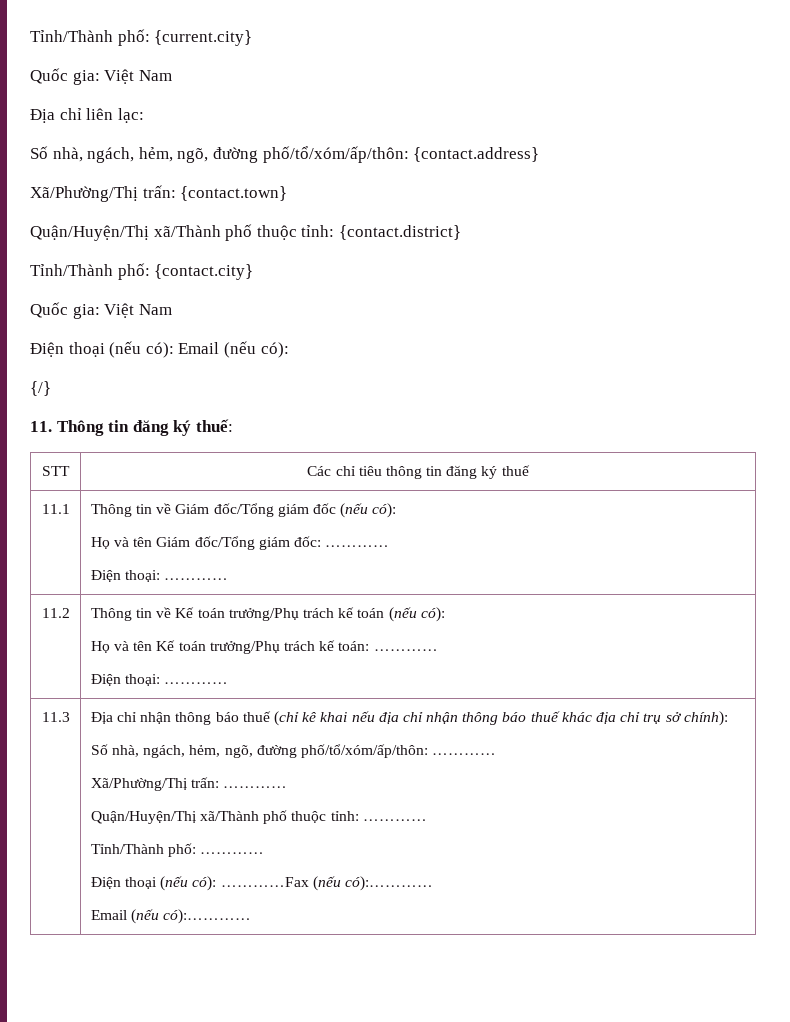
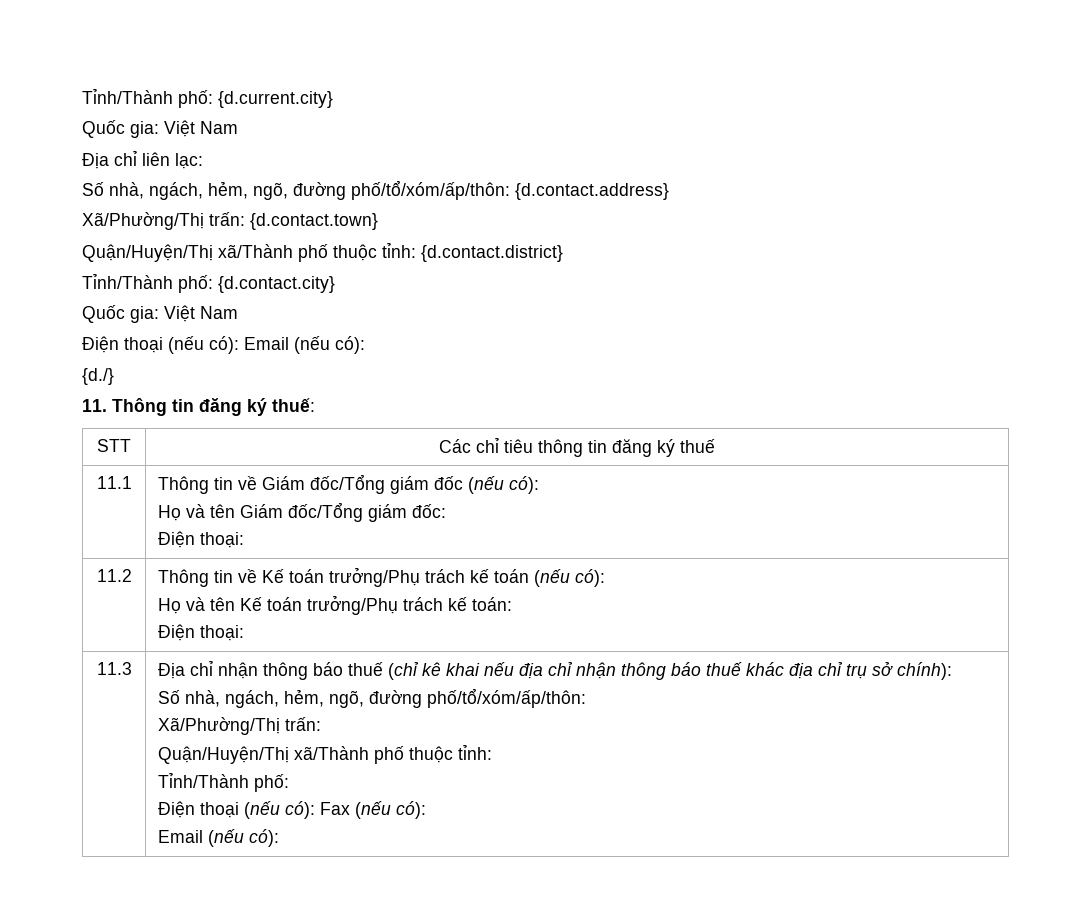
- Tỉnh/Thành phố: {current.city}
+ Tỉnh/Thành phố: {d.current.city}
- Số nhà, ngách, hẻm, ngõ, đường phố/tổ/xóm/ấp/thôn: {contact.address}
- Xã/Phường/Thị trấn: {contact.town}
- Quận/Huyện/Thị xã/Thành phố thuộc tỉnh: {contact.district}
- Tỉnh/Thành phố: {contact.city}
+ Số nhà, ngách, hẻm, ngõ, đường phố/tổ/xóm/ấp/thôn: {d.contact.address}
+ Xã/Phường/Thị trấn: {d.contact.town}
+ Quận/Huyện/Thị xã/Thành phố thuộc tỉnh: {d.contact.district}
+ Tỉnh/Thành phố: {d.contact.city}
- {/}
+ {d./}
  11.1 | Thông tin về Giám đốc/Tổng giám đốc (nếu có):
- Họ và tên Giám đốc/Tổng giám đốc: …………
- Điện thoại: …………
+ Họ và tên Giám đốc/Tổng giám đốc:
+ Điện thoại:
  11.2 | Thông tin về Kế toán trưởng/Phụ trách kế toán (nếu có):
- Họ và tên Kế toán trưởng/Phụ trách kế toán: …………
- Điện thoại: …………
+ Họ và tên Kế toán trưởng/Phụ trách kế toán:
+ Điện thoại:
  Địa chỉ nhận thông báo thuế (chỉ kê khai nếu địa chỉ nhận thông báo thuế khác địa chỉ trụ sở chính):
- Số nhà, ngách, hẻm, ngõ, đường phố/tổ/xóm/ấp/thôn: …………
- Xã/Phường/Thị trấn: …………
- Quận/Huyện/Thị xã/Thành phố thuộc tỉnh: …………
- Tỉnh/Thành phố: …………
- Điện thoại (nếu có): …………Fax (nếu có):…………
- Email (nếu có):…………
+ Số nhà, ngách, hẻm, ngõ, đường phố/tổ/xóm/ấp/thôn:
+ Xã/Phường/Thị trấn:
+ Quận/Huyện/Thị xã/Thành phố thuộc tỉnh:
+ Tỉnh/Thành phố:
+ Điện thoại (nếu có): Fax (nếu có):
+ Email (nếu có):

